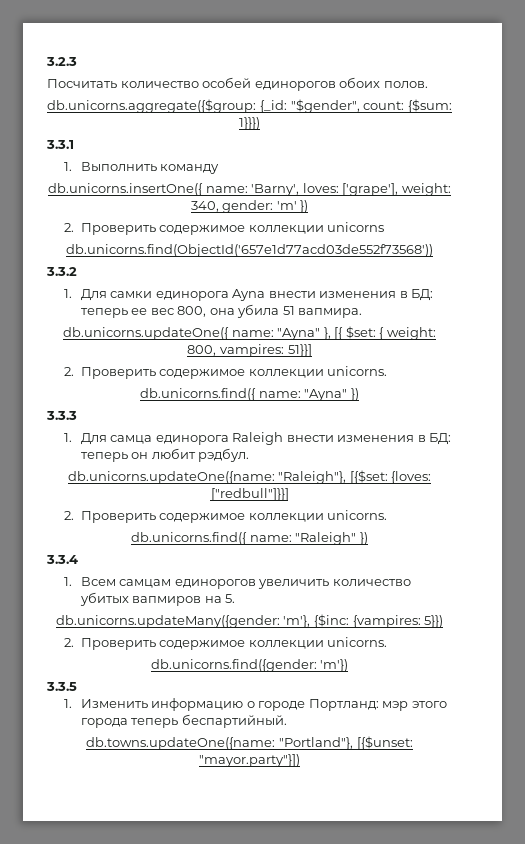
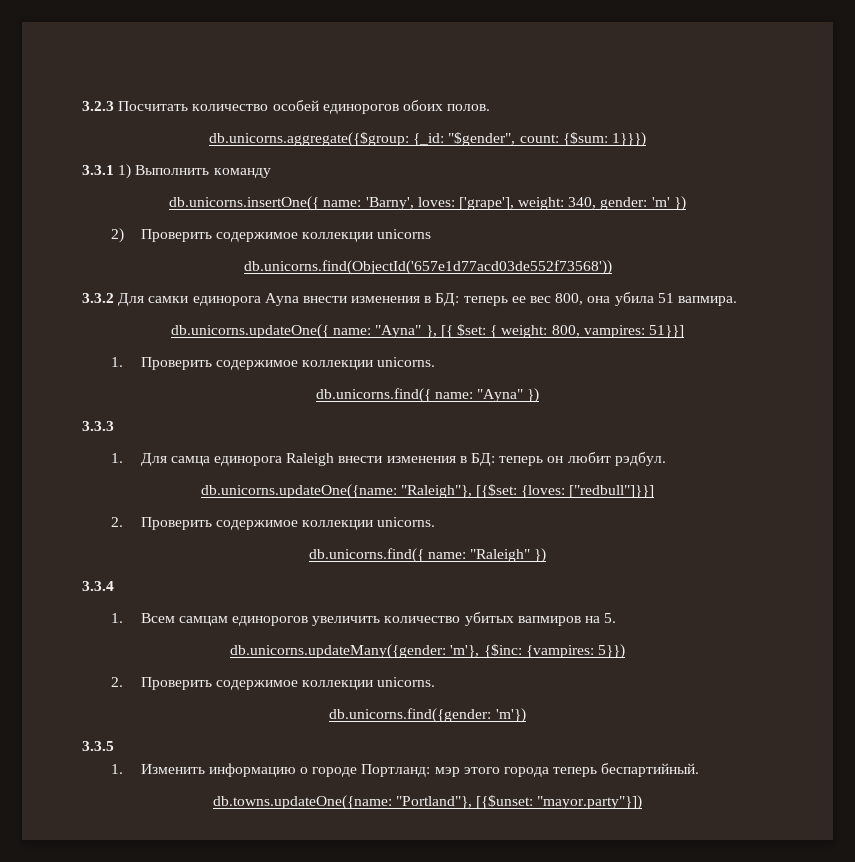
- 3.2.3
- Посчитать количество особей единорогов обоих полов.
+ 3.2.3 Посчитать количество особей единорогов обоих полов.
- 3.3.1
- 1. Выполнить команду
+ 3.3.1 1) Выполнить команду
- 2. Проверить содержимое коллекции unicorns
+ 2) Проверить содержимое коллекции unicorns
- 3.3.2
- 1. Для самки единорога Ayna внести изменения в БД: теперь ее вес 800, она убила 51 вапмира.
+ 3.3.2 Для самки единорога Ayna внести изменения в БД: теперь ее вес 800, она убила 51 вапмира.
  db.unicorns.updateOne({ name: "Ayna" }, [{ $set: { weight: 800, vampires: 51}}]
- 2. Проверить содержимое коллекции unicorns.
+ 1. Проверить содержимое коллекции unicorns.

